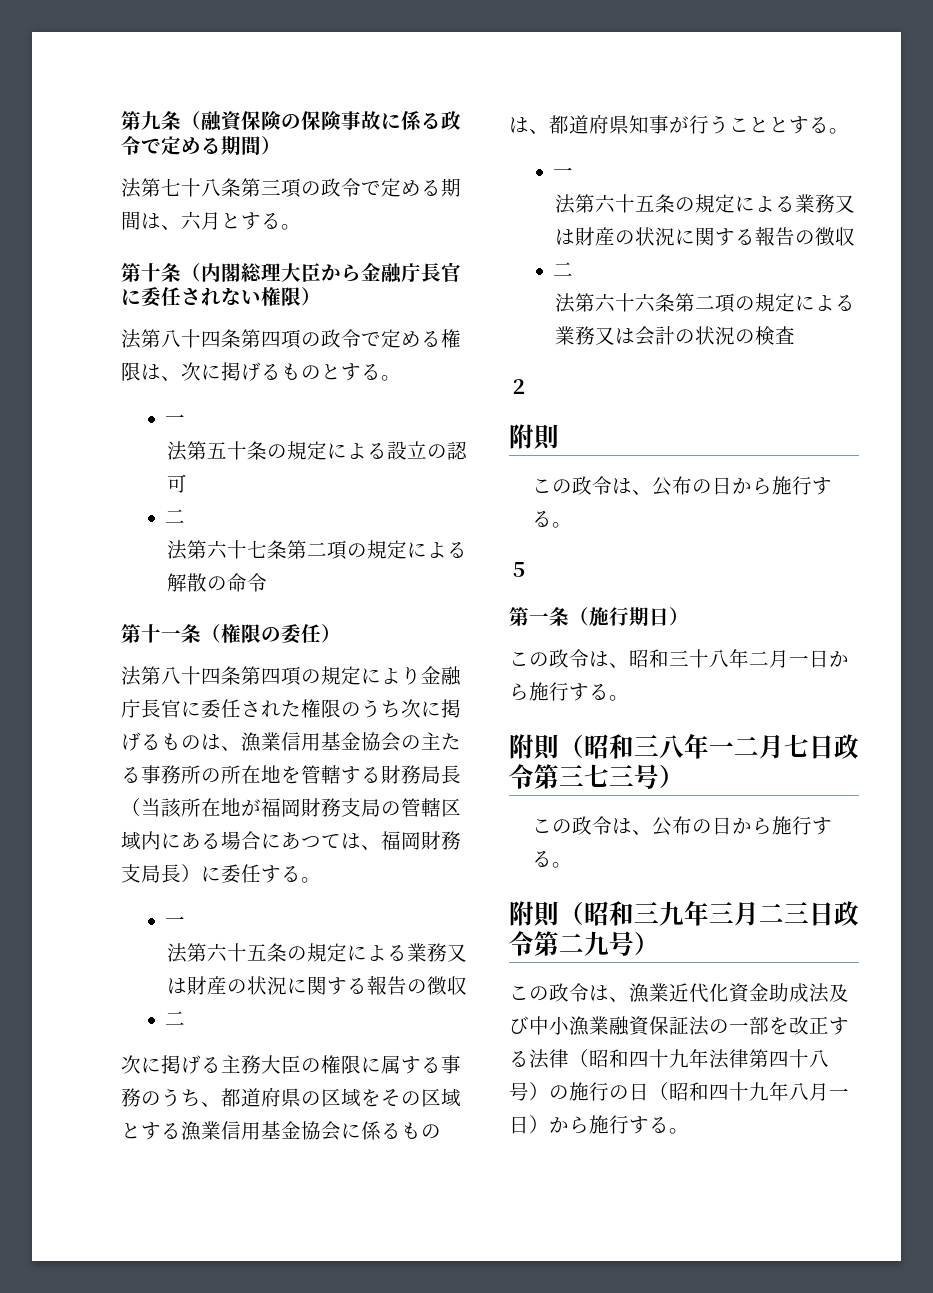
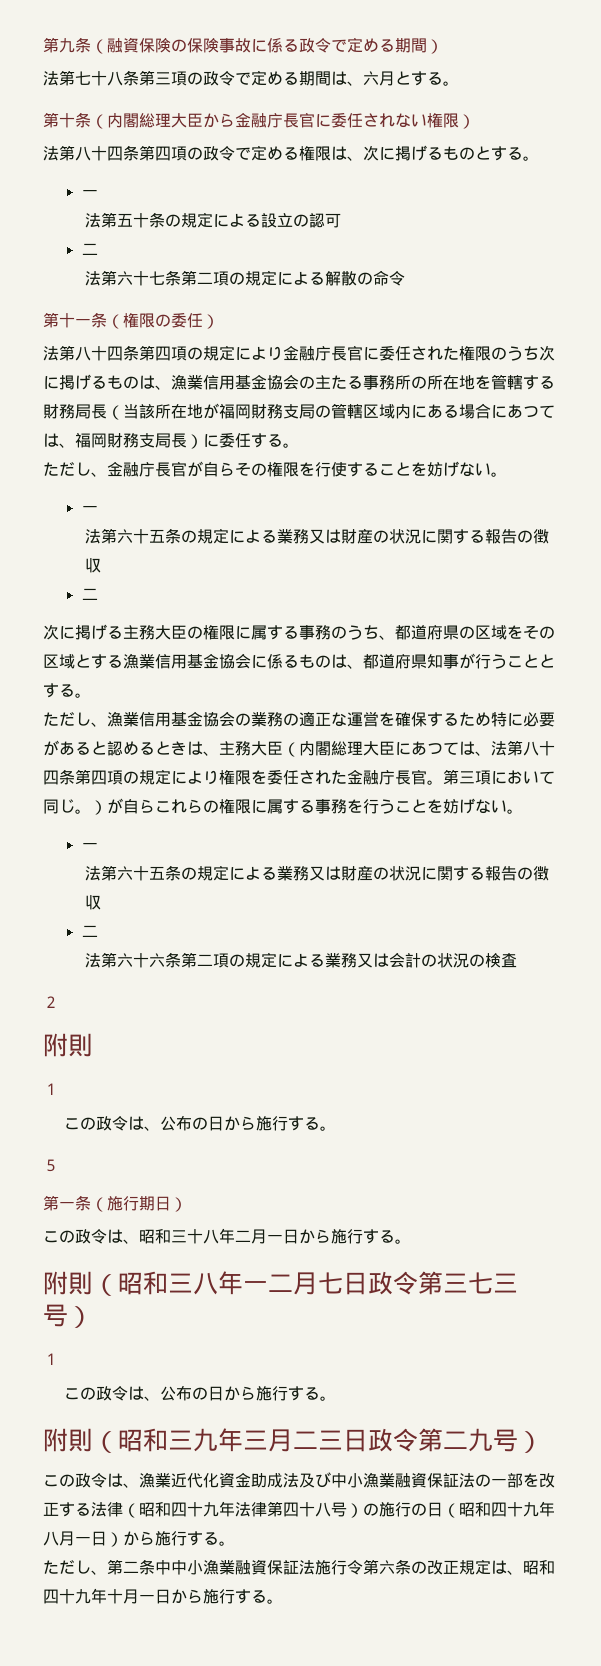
+ ただし、金融庁長官が自らその権限を行使することを妨げない。
+ ただし、漁業信用基金協会の業務の適正な運営を確保するため特に必要があると認めるときは、主務大臣（内閣総理大臣にあつては、法第八十四条第四項の規定により権限を委任された金融庁長官。第三項において同じ。）が自らこれらの権限に属する事務を行うことを妨げない。
  ２
  附則
+ １
  附則（昭和三八年一二月七日政令第三七三号）
+ １
+ ただし、第二条中中小漁業融資保証法施行令第六条の改正規定は、昭和四十九年十月一日から施行する。

